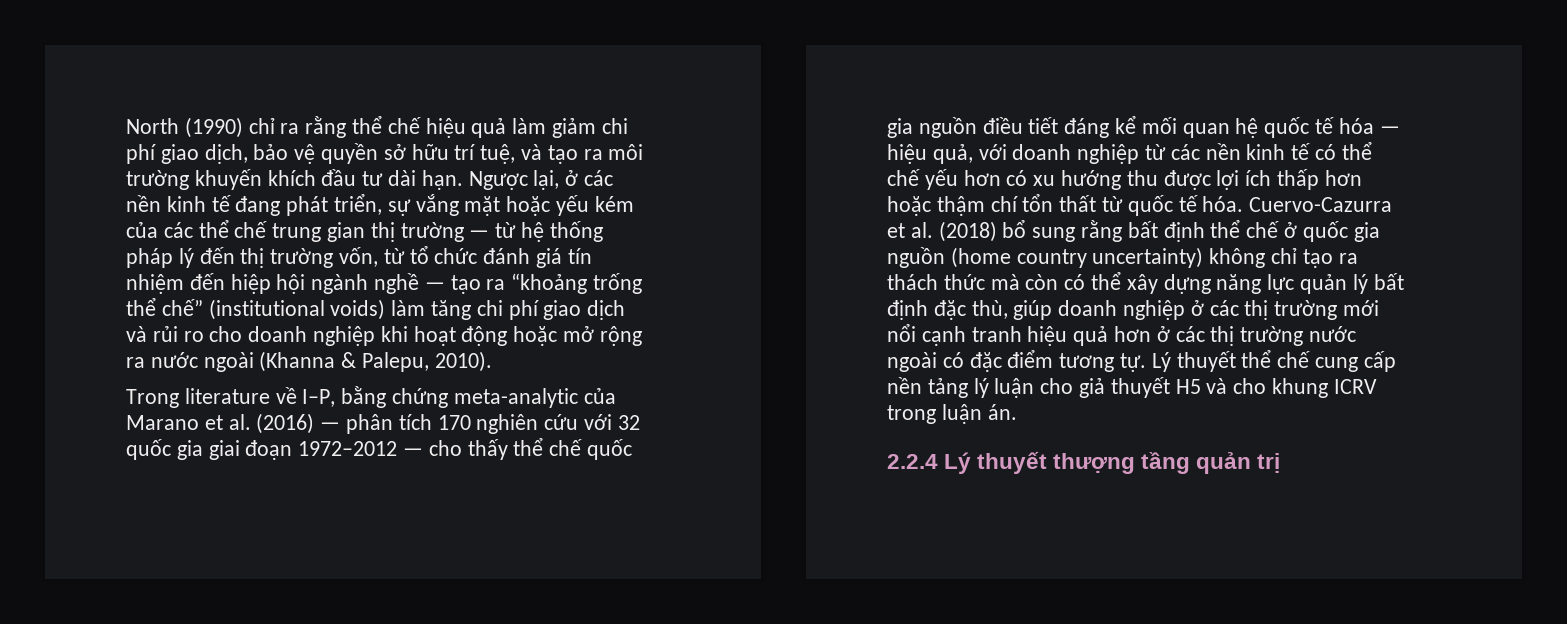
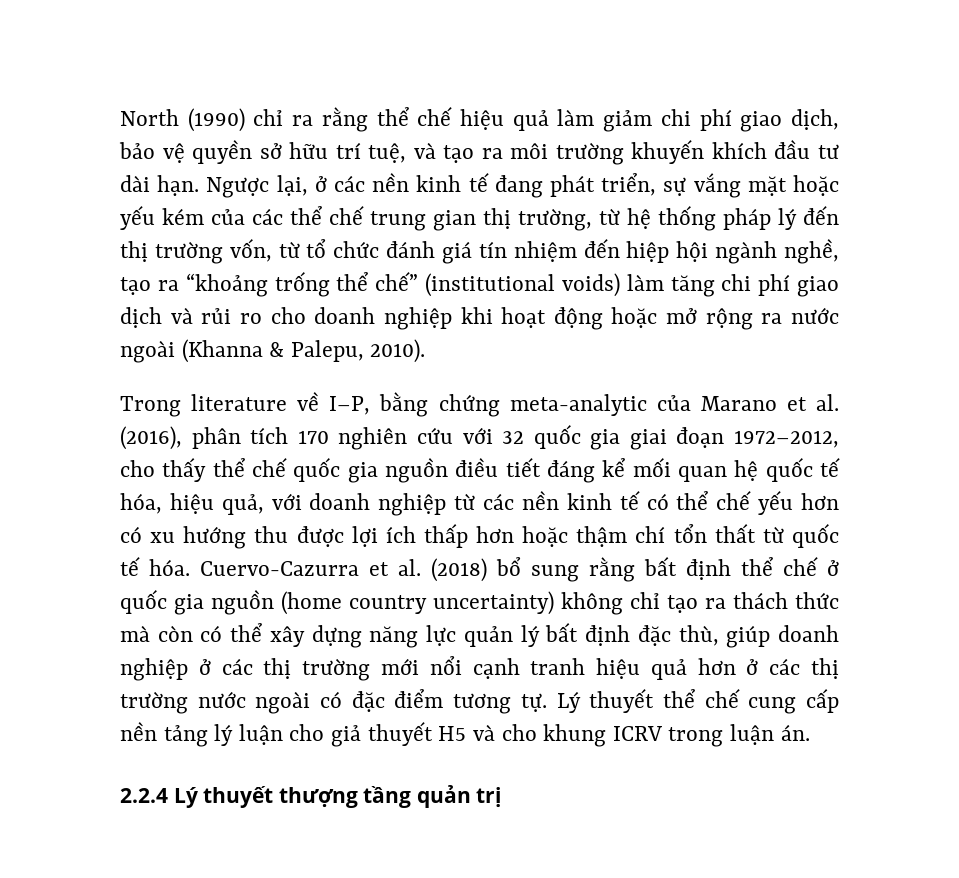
- Ngược lại, ở các nền kinh tế đang phát triển, sự vắng mặt hoặc yếu kém của các thể chế trung gian thị trường — từ hệ thống pháp lý đến thị trường vốn, từ tổ chức đánh giá tín nhiệm đến hiệp hội ngành nghề — tạo ra “khoảng trống thể chế” (institutional voids) làm tăng chi phí giao dịch và rủi ro cho doanh nghiệp khi hoạt động hoặc mở rộng ra nước ngoài (Khanna & Palepu, 2010).
+ Ngược lại, ở các nền kinh tế đang phát triển, sự vắng mặt hoặc yếu kém của các thể chế trung gian thị trường, từ hệ thống pháp lý đến thị trường vốn, từ tổ chức đánh giá tín nhiệm đến hiệp hội ngành nghề, tạo ra “khoảng trống thể chế” (institutional voids) làm tăng chi phí giao dịch và rủi ro cho doanh nghiệp khi hoạt động hoặc mở rộng ra nước ngoài (Khanna & Palepu, 2010).
- Trong literature về I–P, bằng chứng meta-analytic của Marano et al. (2016) — phân tích 170 nghiên cứu với 32 quốc gia giai đoạn 1972–2012 — cho thấy thể chế quốc gia nguồn điều tiết đáng kể mối quan hệ quốc tế hóa — hiệu quả, với doanh nghiệp từ các nền kinh tế có thể chế yếu hơn có xu hướng thu được lợi ích thấp hơn hoặc thậm chí tổn thất từ quốc tế hóa.
+ Trong literature về I–P, bằng chứng meta-analytic của Marano et al. (2016), phân tích 170 nghiên cứu với 32 quốc gia giai đoạn 1972–2012, cho thấy thể chế quốc gia nguồn điều tiết đáng kể mối quan hệ quốc tế hóa, hiệu quả, với doanh nghiệp từ các nền kinh tế có thể chế yếu hơn có xu hướng thu được lợi ích thấp hơn hoặc thậm chí tổn thất từ quốc tế hóa.

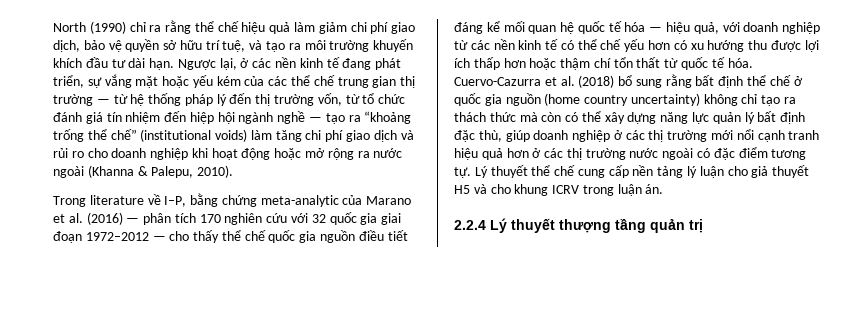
- Ngược lại, ở các nền kinh tế đang phát triển, sự vắng mặt hoặc yếu kém của các thể chế trung gian thị trường, từ hệ thống pháp lý đến thị trường vốn, từ tổ chức đánh giá tín nhiệm đến hiệp hội ngành nghề, tạo ra “khoảng trống thể chế” (institutional voids) làm tăng chi phí giao dịch và rủi ro cho doanh nghiệp khi hoạt động hoặc mở rộng ra nước ngoài (Khanna & Palepu, 2010).
+ Ngược lại, ở các nền kinh tế đang phát triển, sự vắng mặt hoặc yếu kém của các thể chế trung gian thị trường — từ hệ thống pháp lý đến thị trường vốn, từ tổ chức đánh giá tín nhiệm đến hiệp hội ngành nghề — tạo ra “khoảng trống thể chế” (institutional voids) làm tăng chi phí giao dịch và rủi ro cho doanh nghiệp khi hoạt động hoặc mở rộng ra nước ngoài (Khanna & Palepu, 2010).
- Trong literature về I–P, bằng chứng meta-analytic của Marano et al. (2016), phân tích 170 nghiên cứu với 32 quốc gia giai đoạn 1972–2012, cho thấy thể chế quốc gia nguồn điều tiết đáng kể mối quan hệ quốc tế hóa, hiệu quả, với doanh nghiệp từ các nền kinh tế có thể chế yếu hơn có xu hướng thu được lợi ích thấp hơn hoặc thậm chí tổn thất từ quốc tế hóa.
+ Trong literature về I–P, bằng chứng meta-analytic của Marano et al. (2016) — phân tích 170 nghiên cứu với 32 quốc gia giai đoạn 1972–2012 — cho thấy thể chế quốc gia nguồn điều tiết đáng kể mối quan hệ quốc tế hóa — hiệu quả, với doanh nghiệp từ các nền kinh tế có thể chế yếu hơn có xu hướng thu được lợi ích thấp hơn hoặc thậm chí tổn thất từ quốc tế hóa.

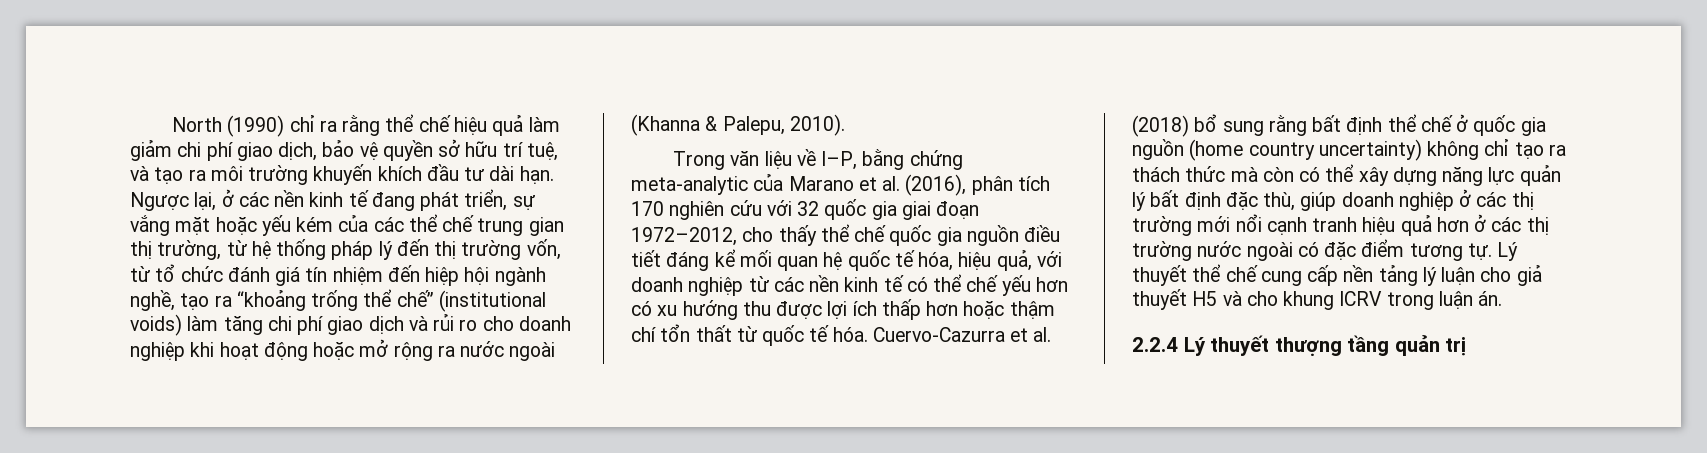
- Ngược lại, ở các nền kinh tế đang phát triển, sự vắng mặt hoặc yếu kém của các thể chế trung gian thị trường — từ hệ thống pháp lý đến thị trường vốn, từ tổ chức đánh giá tín nhiệm đến hiệp hội ngành nghề — tạo ra “khoảng trống thể chế” (institutional voids) làm tăng chi phí giao dịch và rủi ro cho doanh nghiệp khi hoạt động hoặc mở rộng ra nước ngoài (Khanna & Palepu, 2010).
+ Ngược lại, ở các nền kinh tế đang phát triển, sự vắng mặt hoặc yếu kém của các thể chế trung gian thị trường, từ hệ thống pháp lý đến thị trường vốn, từ tổ chức đánh giá tín nhiệm đến hiệp hội ngành nghề, tạo ra “khoảng trống thể chế” (institutional voids) làm tăng chi phí giao dịch và rủi ro cho doanh nghiệp khi hoạt động hoặc mở rộng ra nước ngoài (Khanna & Palepu, 2010).
- Trong literature về I–P, bằng chứng meta-analytic của Marano et al. (2016) — phân tích 170 nghiên cứu với 32 quốc gia giai đoạn 1972–2012 — cho thấy thể chế quốc gia nguồn điều tiết đáng kể mối quan hệ quốc tế hóa — hiệu quả, với doanh nghiệp từ các nền kinh tế có thể chế yếu hơn có xu hướng thu được lợi ích thấp hơn hoặc thậm chí tổn thất từ quốc tế hóa.
+ Trong văn liệu về I–P, bằng chứng meta-analytic của Marano et al. (2016), phân tích 170 nghiên cứu với 32 quốc gia giai đoạn 1972–2012, cho thấy thể chế quốc gia nguồn điều tiết đáng kể mối quan hệ quốc tế hóa, hiệu quả, với doanh nghiệp từ các nền kinh tế có thể chế yếu hơn có xu hướng thu được lợi ích thấp hơn hoặc thậm chí tổn thất từ quốc tế hóa.

